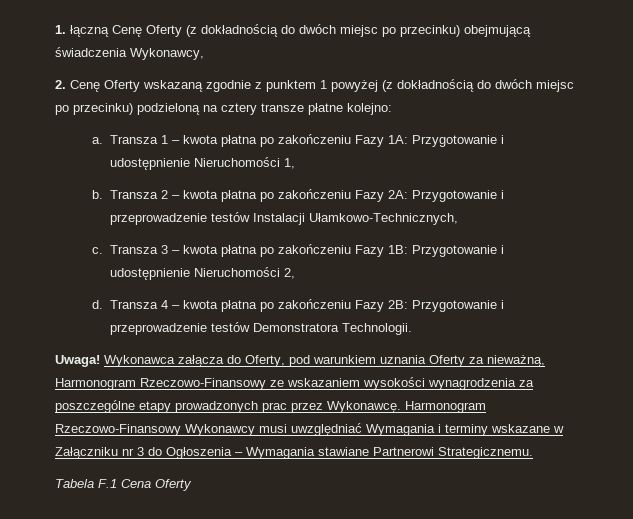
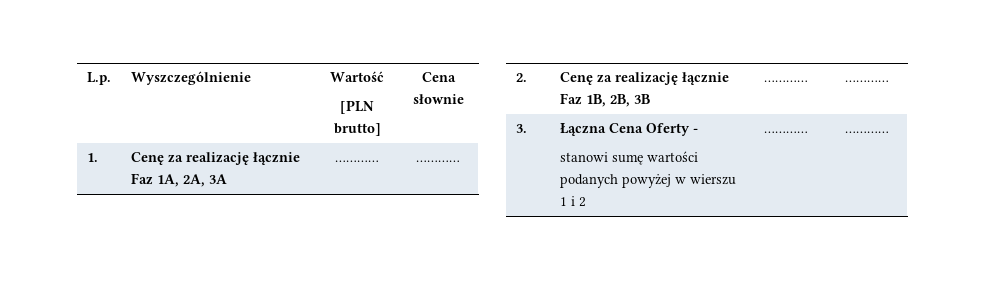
- 1. łączną Cenę Oferty (z dokładnością do dwóch miejsc po przecinku) obejmującą świadczenia Wykonawcy,
- 2. Cenę Oferty wskazaną zgodnie z punktem 1 powyżej (z dokładnością do dwóch miejsc po przecinku) podzieloną na cztery transze płatne kolejno:
- a. Transza 1 – kwota płatna po zakończeniu Fazy 1A: Przygotowanie i udostępnienie Nieruchomości 1,
- b. Transza 2 – kwota płatna po zakończeniu Fazy 2A: Przygotowanie i przeprowadzenie testów Instalacji Ułamkowo-Technicznych,
- c. Transza 3 – kwota płatna po zakończeniu Fazy 1B: Przygotowanie i udostępnienie Nieruchomości 2,
- d. Transza 4 – kwota płatna po zakończeniu Fazy 2B: Przygotowanie i przeprowadzenie testów Demonstratora Technologii.
- Uwaga! Wykonawca załącza do Oferty, pod warunkiem uznania Oferty za nieważną, Harmonogram Rzeczowo-Finansowy ze wskazaniem wysokości wynagrodzenia za poszczególne etapy prowadzonych prac przez Wykonawcę. Harmonogram Rzeczowo-Finansowy Wykonawcy musi uwzględniać Wymagania i terminy wskazane w Załączniku nr 3 do Ogłoszenia – Wymagania stawiane Partnerowi Strategicznemu.
- Tabela F.1 Cena Oferty
+ L.p. | Wyszczególnienie | Wartość
+ [PLN brutto] | Cena słownie
+ 1. | Cenę za realizację łącznie Faz 1A, 2A, 3A | ………… | …………
+ 2. | Cenę za realizację łącznie Faz 1B, 2B, 3B | ………… | …………
+ 3. | Łączna Cena Oferty -
+ stanowi sumę wartości podanych powyżej w wierszu 1 i 2 | ………… | …………

